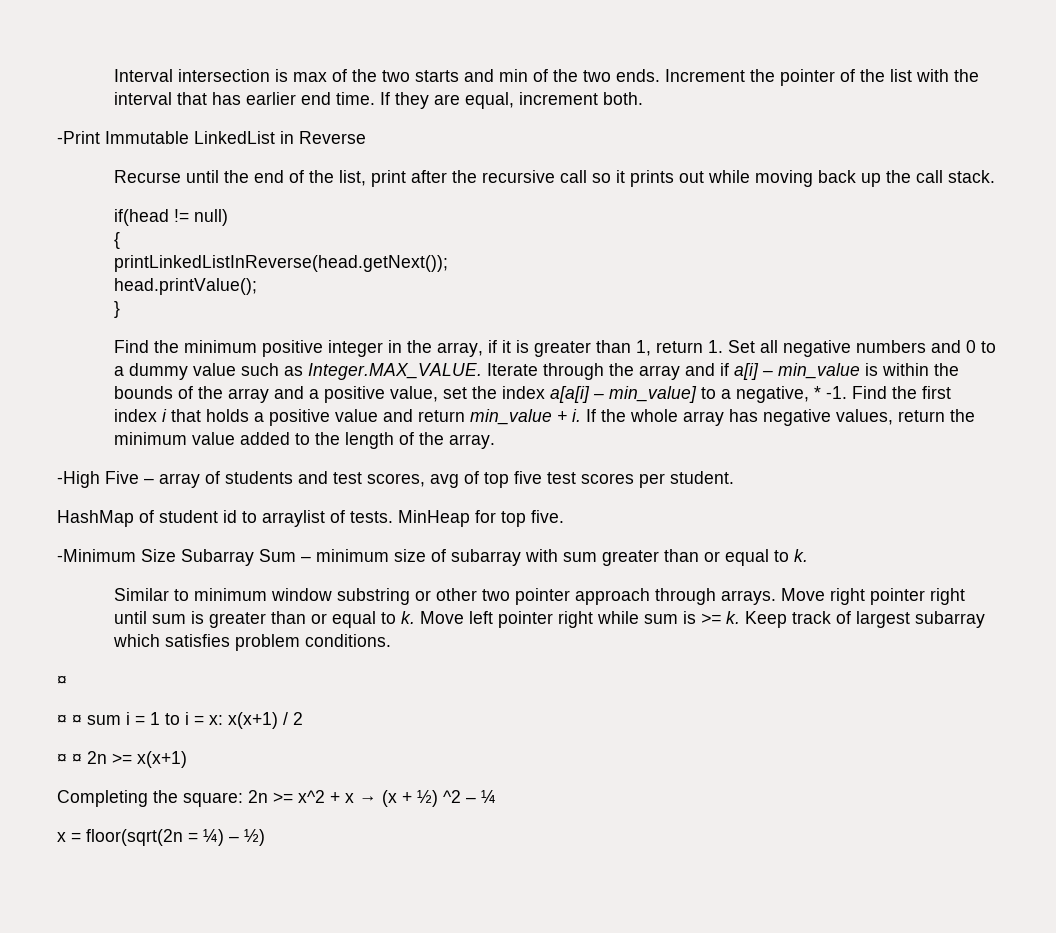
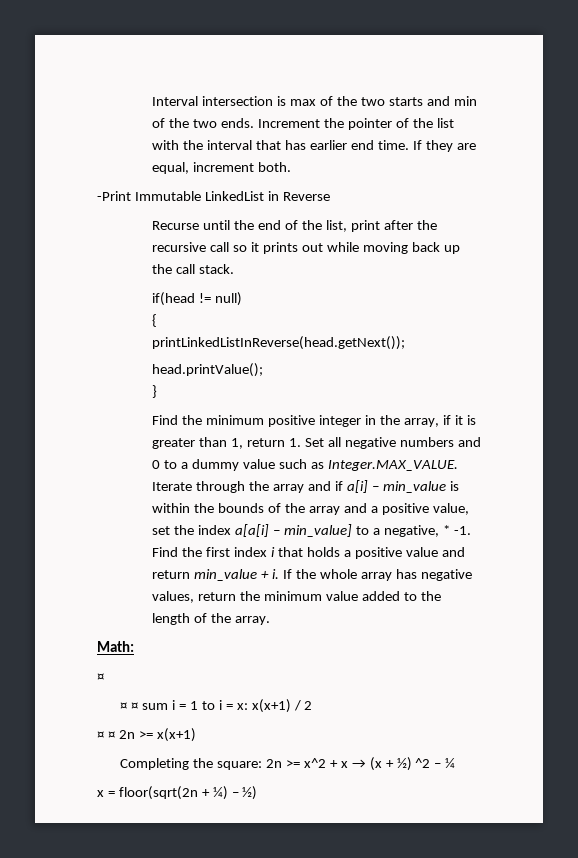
- -High Five – array of students and test scores, avg of top five test scores per student.
- HashMap of student id to arraylist of tests. MinHeap for top five.
- -Minimum Size Subarray Sum – minimum size of subarray with sum greater than or equal to k.
- Similar to minimum window substring or other two pointer approach through arrays. Move right pointer right until sum is greater than or equal to k. Move left pointer right while sum is >= k. Keep track of largest subarray which satisfies problem conditions.
+ Math:
- x = floor(sqrt(2n = ¼) – ½)
+ x = floor(sqrt(2n + ¼) – ½)

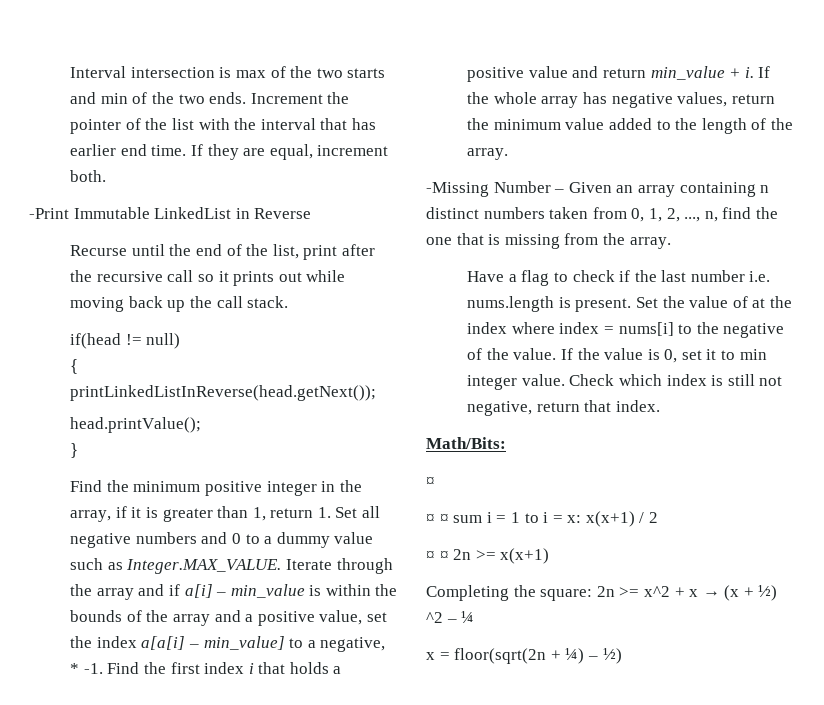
- Math:
+ -Missing Number – Given an array containing n distinct numbers taken from 0, 1, 2, ..., n, find the one that is missing from the array.
+ Have a flag to check if the last number i.e. nums.length is present. Set the value of at the index where index = nums[i] to the negative of the value. If the value is 0, set it to min integer value. Check which index is still not negative, return that index.
+ Math/Bits:

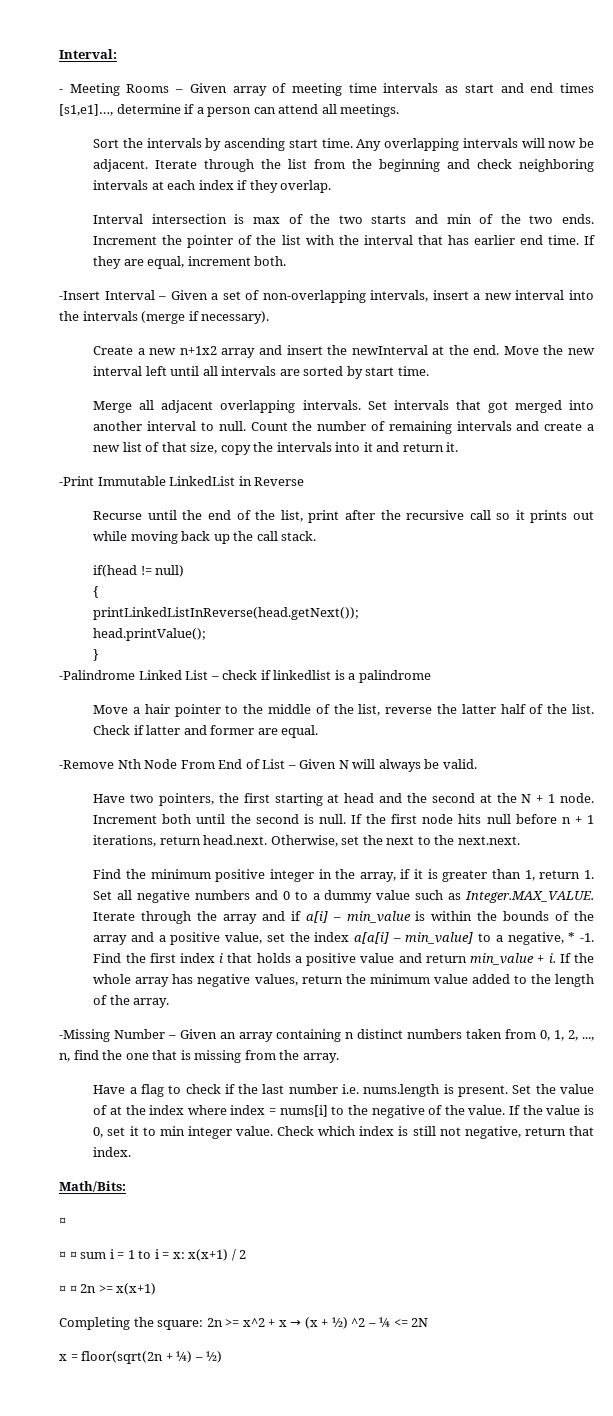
+ Interval:
+ - Meeting Rooms – Given array of meeting time intervals as start and end times [s1,e1]…, determine if a person can attend all meetings.
+ Sort the intervals by ascending start time. Any overlapping intervals will now be adjacent. Iterate through the list from the beginning and check neighboring intervals at each index if they overlap.
+ -Insert Interval – Given a set of non-overlapping intervals, insert a new interval into the intervals (merge if necessary).
+ Create a new n+1x2 array and insert the newInterval at the end. Move the new interval left until all intervals are sorted by start time.
+ Merge all adjacent overlapping intervals. Set intervals that got merged into another interval to null. Count the number of remaining intervals and create a new list of that size, copy the intervals into it and return it.
+ -Palindrome Linked List – check if linkedlist is a palindrome
+ Move a hair pointer to the middle of the list, reverse the latter half of the list. Check if latter and former are equal.
+ -Remove Nth Node From End of List – Given N will always be valid.
+ Have two pointers, the first starting at head and the second at the N + 1 node. Increment both until the second is null. If the first node hits null before n + 1 iterations, return head.next. Otherwise, set the next to the next.next.
- Completing the square: 2n >= x^2 + x → (x + ½) ^2 – ¼
+ Completing the square: 2n >= x^2 + x → (x + ½) ^2 – ¼ <= 2N

